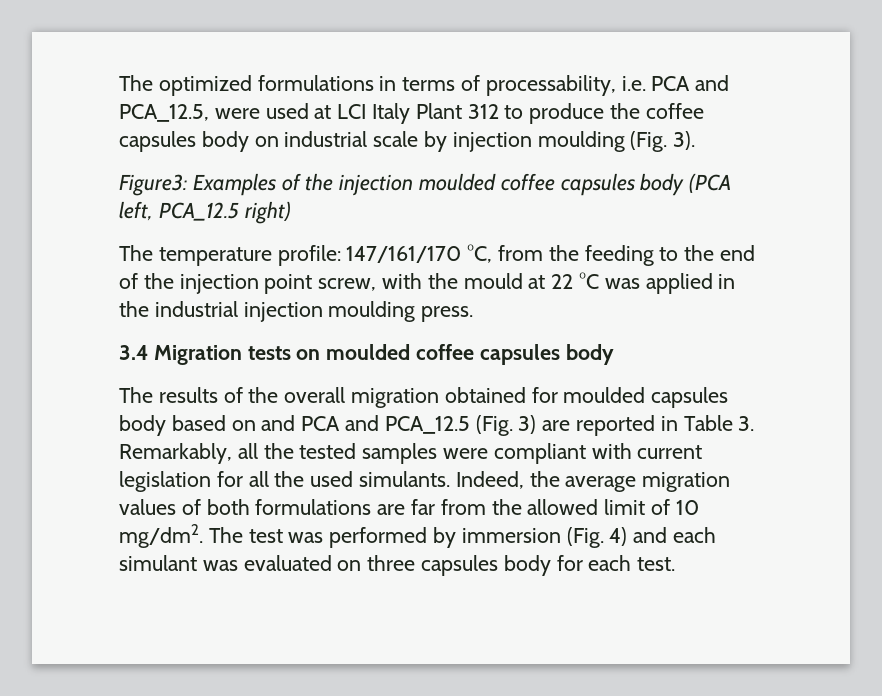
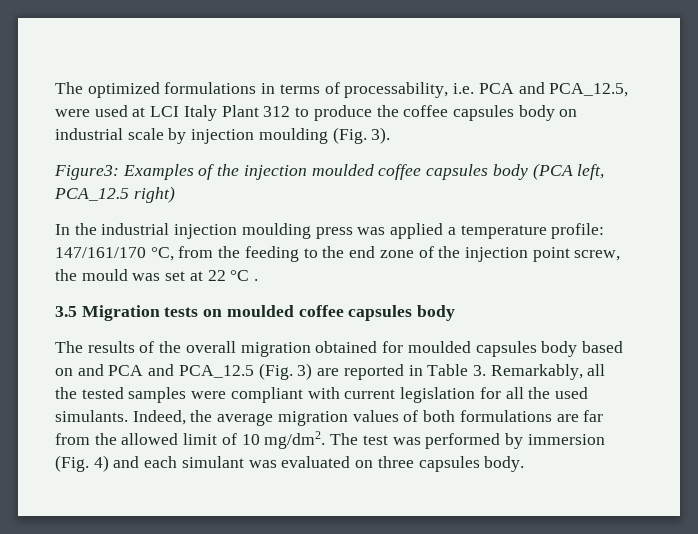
- The temperature profile: 147/161/170 °C, from the feeding to the end of the injection point screw, with the mould at 22 °C was applied in the industrial injection moulding press.
- 3.4 Migration tests on moulded coffee capsules body
+ In the industrial injection moulding press was applied a temperature profile: 147/161/170 °C, from the feeding to the end zone of the injection point screw, the mould was set at 22 °C .
+ 3.5 Migration tests on moulded coffee capsules body
- The test was performed by immersion (Fig. 4) and each simulant was evaluated on three capsules body for each test.
+ The test was performed by immersion (Fig. 4) and each simulant was evaluated on three capsules body.

